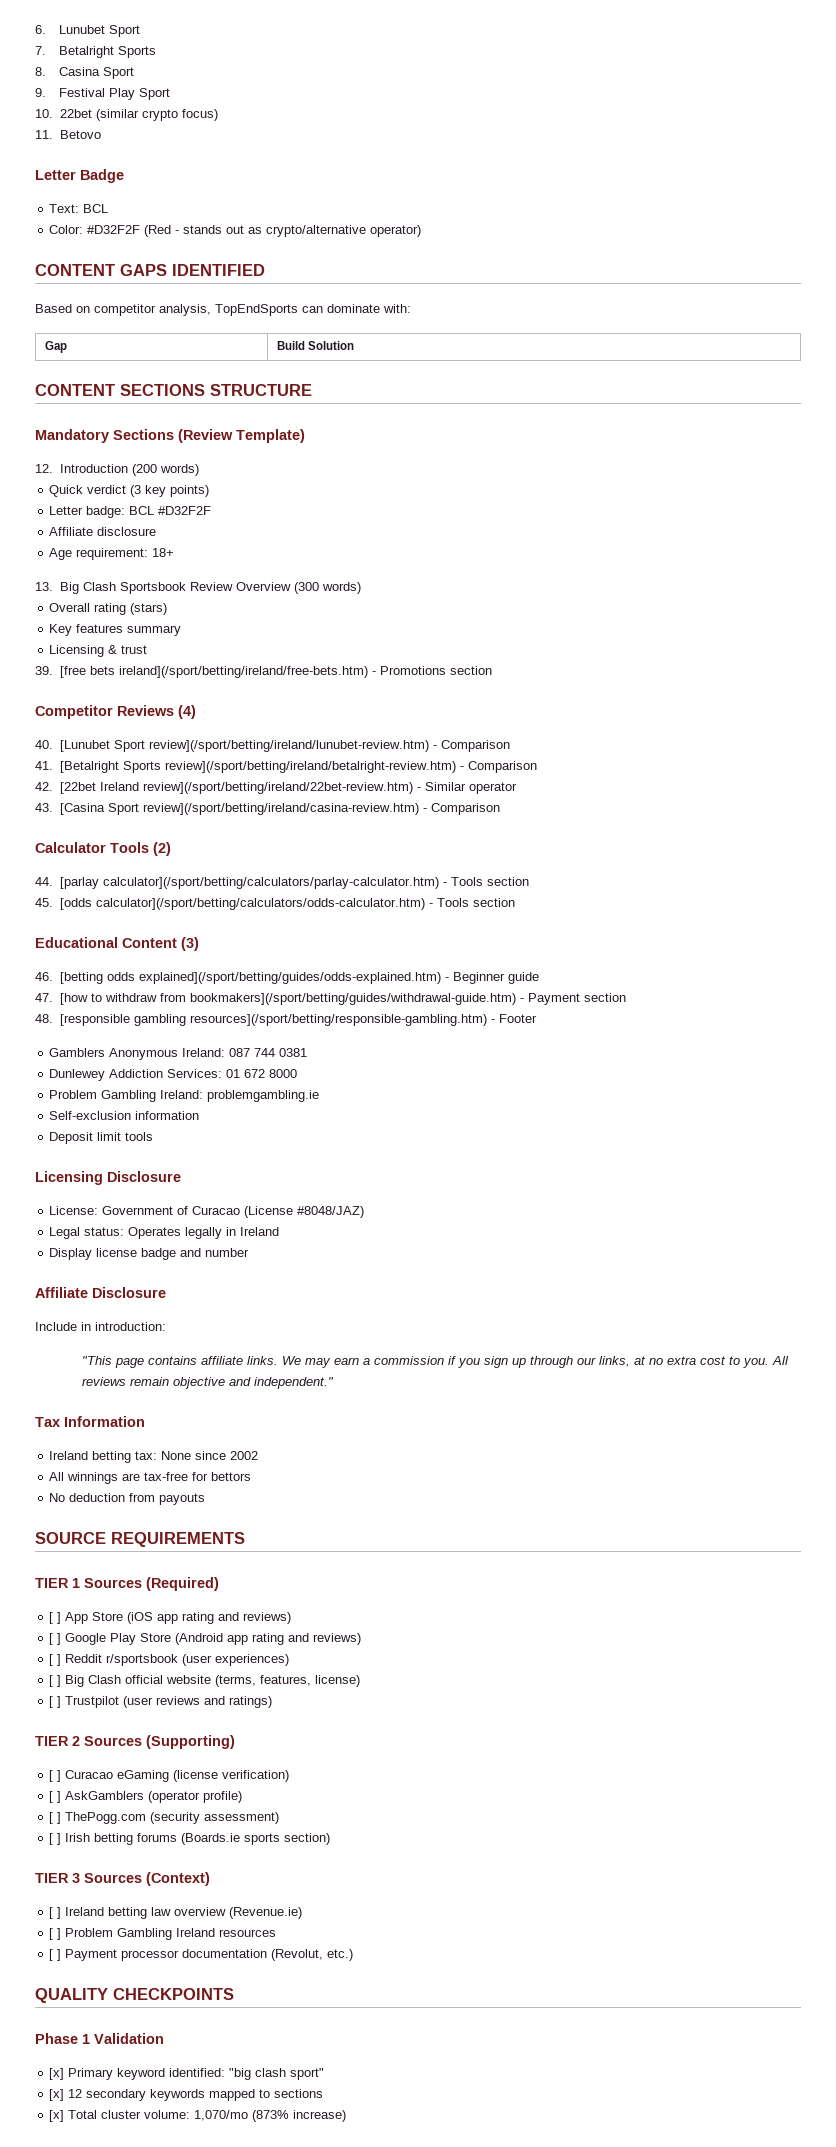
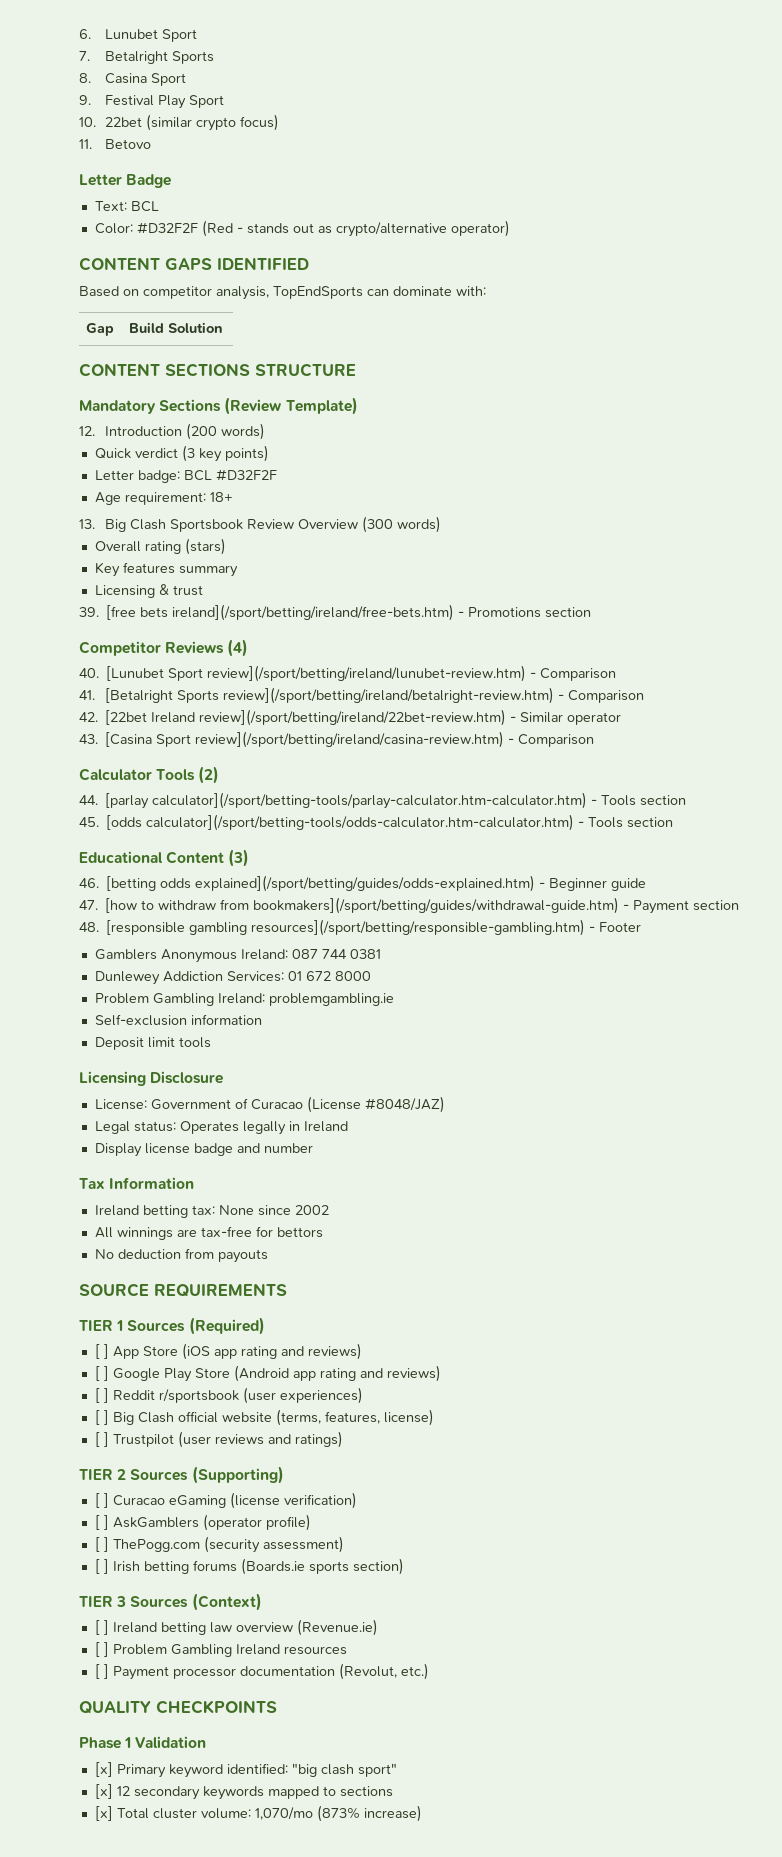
- Affiliate disclosure
- 44. [parlay calculator](/sport/betting/calculators/parlay-calculator.htm) - Tools section
+ 44. [parlay calculator](/sport/betting-tools/parlay-calculator.htm-calculator.htm) - Tools section
- 45. [odds calculator](/sport/betting/calculators/odds-calculator.htm) - Tools section
+ 45. [odds calculator](/sport/betting-tools/odds-calculator.htm-calculator.htm) - Tools section
- Affiliate Disclosure
- Include in introduction:
- "This page contains affiliate links. We may earn a commission if you sign up through our links, at no extra cost to you. All reviews remain objective and independent."

